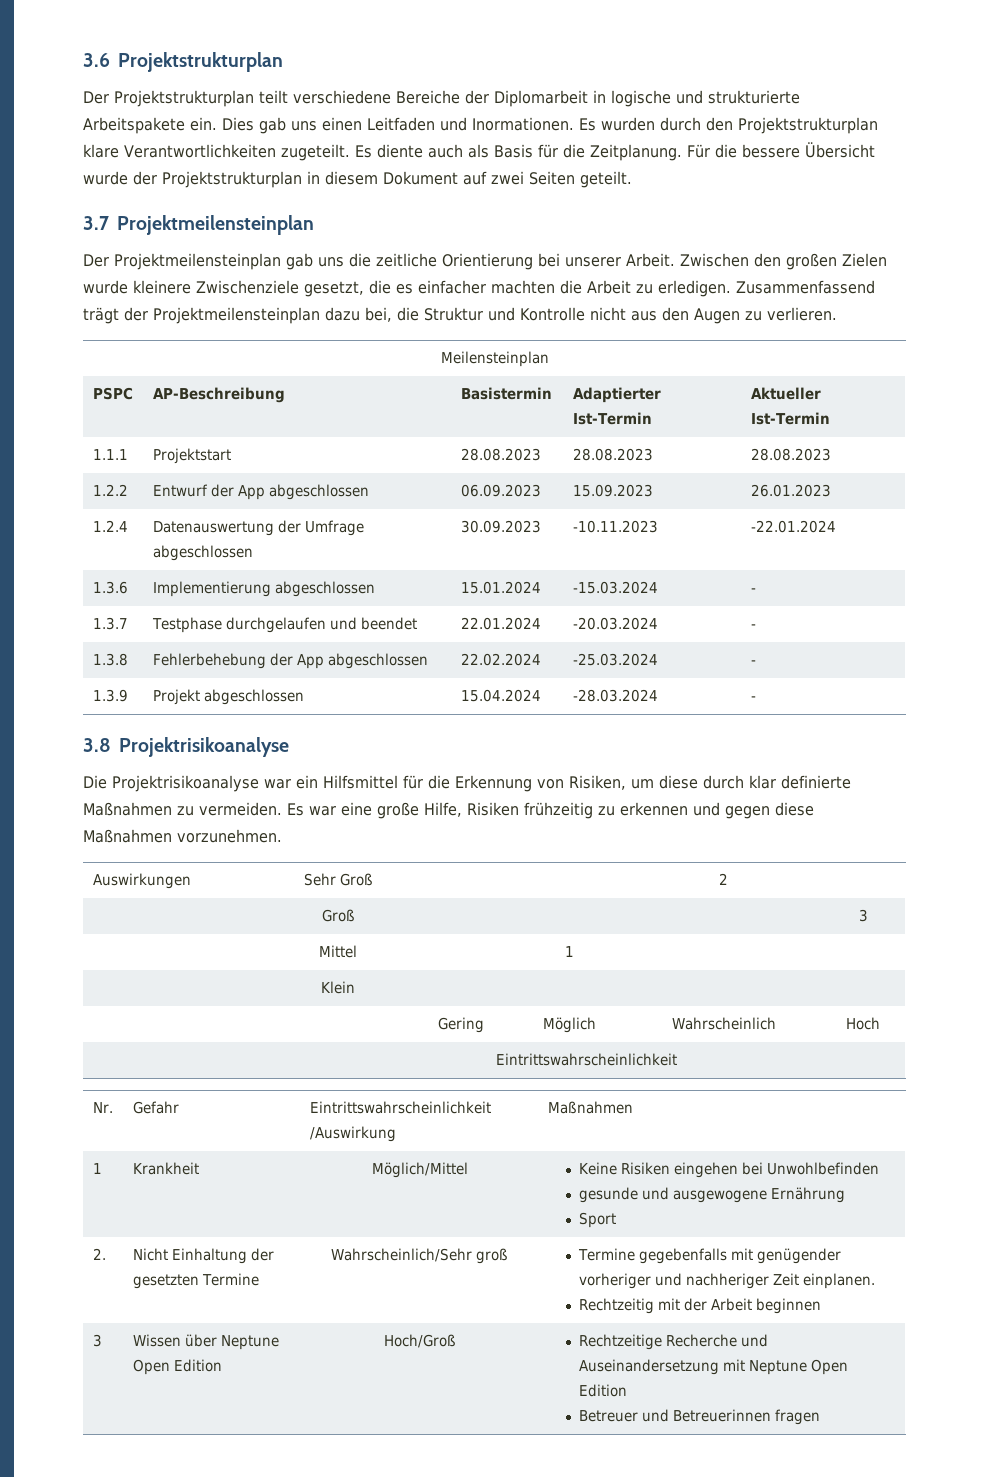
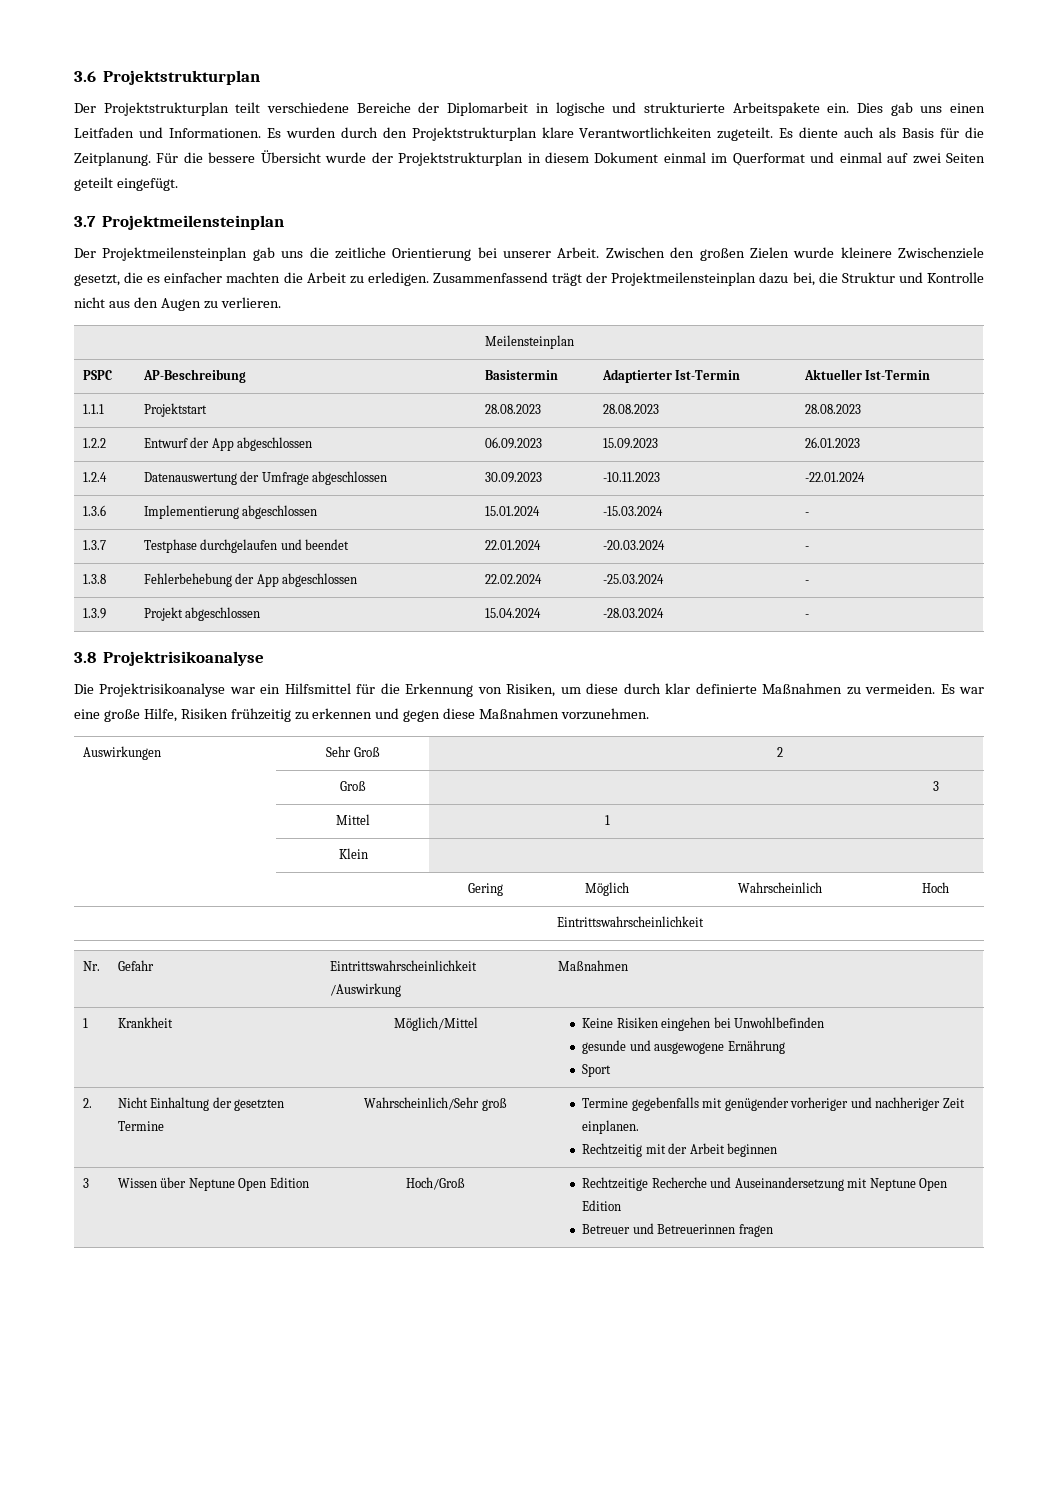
- Dies gab uns einen Leitfaden und Inormationen.
+ Dies gab uns einen Leitfaden und Informationen.
- Für die bessere Übersicht wurde der Projektstrukturplan in diesem Dokument auf zwei Seiten geteilt.
+ Für die bessere Übersicht wurde der Projektstrukturplan in diesem Dokument einmal im Querformat und einmal auf zwei Seiten geteilt eingefügt.

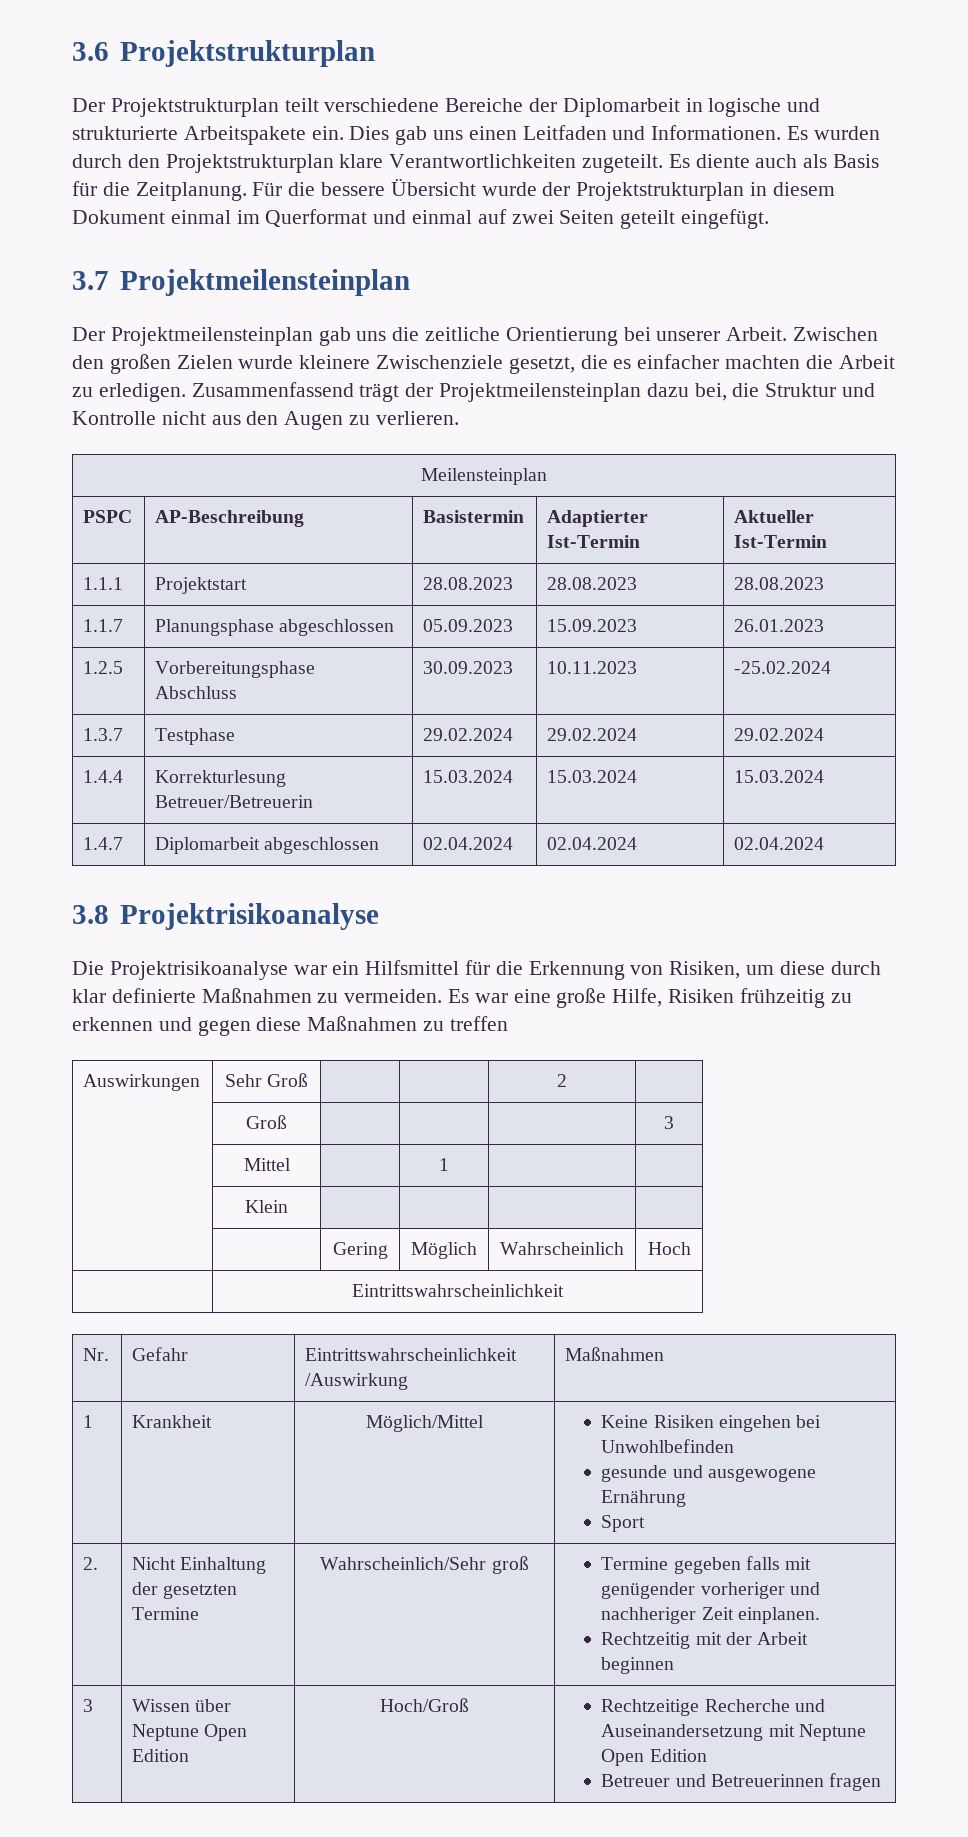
- 1.2.2 | Entwurf der App abgeschlossen | 06.09.2023 | 15.09.2023 | 26.01.2023
+ 1.1.7 | Planungsphase abgeschlossen | 05.09.2023 | 15.09.2023 | 26.01.2023
- 1.2.4 | Datenauswertung der Umfrage abgeschlossen | 30.09.2023 | -10.11.2023 | -22.01.2024
- 1.3.6 | Implementierung abgeschlossen | 15.01.2024 | -15.03.2024 | -
- 1.3.7 | Testphase durchgelaufen und beendet | 22.01.2024 | -20.03.2024 | -
- 1.3.8 | Fehlerbehebung der App abgeschlossen | 22.02.2024 | -25.03.2024 | -
- 1.3.9 | Projekt abgeschlossen | 15.04.2024 | -28.03.2024 | -
+ 1.2.5 | Vorbereitungsphase Abschluss | 30.09.2023 | 10.11.2023 | -25.02.2024
+ 1.3.7 | Testphase | 29.02.2024 | 29.02.2024 | 29.02.2024
+ 1.4.4 | Korrekturlesung Betreuer/Betreuerin | 15.03.2024 | 15.03.2024 | 15.03.2024
+ 1.4.7 | Diplomarbeit abgeschlossen | 02.04.2024 | 02.04.2024 | 02.04.2024
- Es war eine große Hilfe, Risiken frühzeitig zu erkennen und gegen diese Maßnahmen vorzunehmen.
+ Es war eine große Hilfe, Risiken frühzeitig zu erkennen und gegen diese Maßnahmen zu treffen
- 2. | Nicht Einhaltung der gesetzten Termine | Wahrscheinlich/Sehr groß | Termine gegebenfalls mit genügender vorheriger und nachheriger Zeit einplanen.
+ 2. | Nicht Einhaltung der gesetzten Termine | Wahrscheinlich/Sehr groß | Termine gegeben falls mit genügender vorheriger und nachheriger Zeit einplanen.

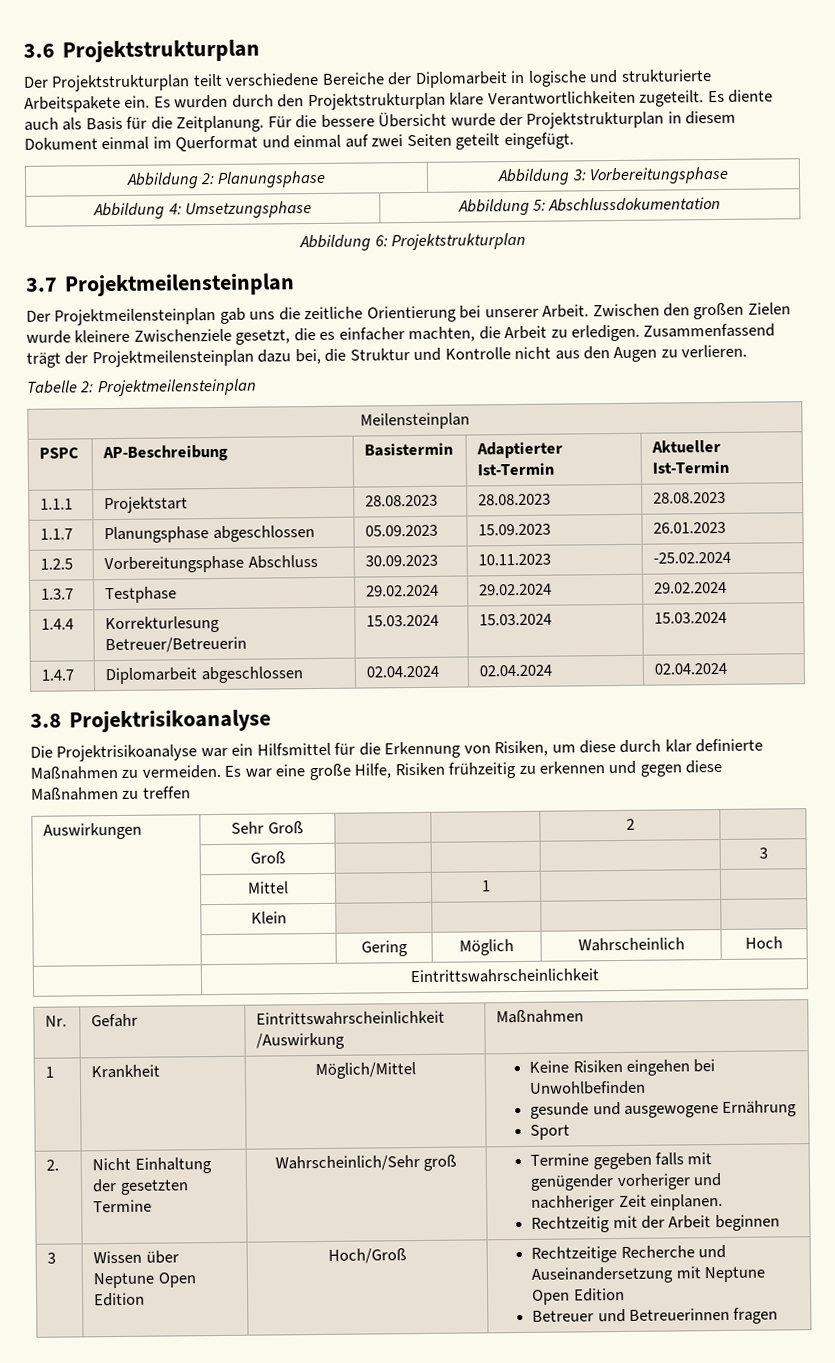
- Dies gab uns einen Leitfaden und Informationen.
+ Abbildung 2: Planungsphase | Abbildung 3: Vorbereitungsphase
+ Abbildung 4: Umsetzungsphase | Abbildung 5: Abschlussdokumentation
+ Abbildung 6: Projektstrukturplan
- Zwischen den großen Zielen wurde kleinere Zwischenziele gesetzt, die es einfacher machten die Arbeit zu erledigen.
+ Zwischen den großen Zielen wurde kleinere Zwischenziele gesetzt, die es einfacher machten, die Arbeit zu erledigen.
+ Tabelle 2: Projektmeilensteinplan

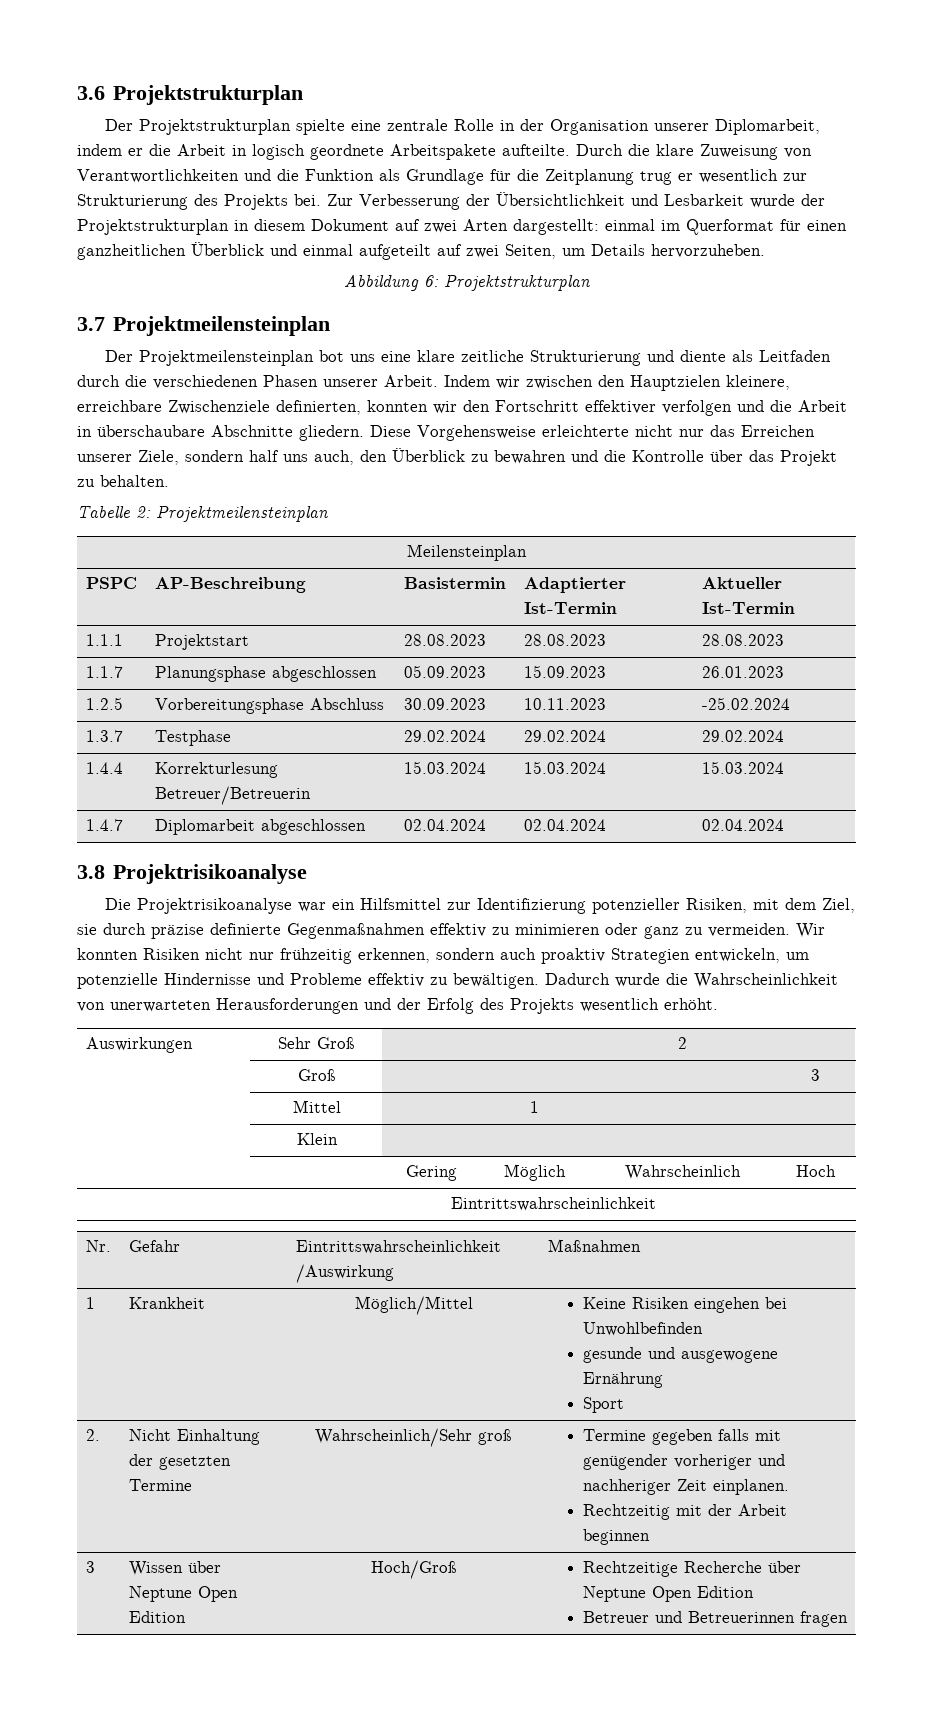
- Der Projektstrukturplan teilt verschiedene Bereiche der Diplomarbeit in logische und strukturierte Arbeitspakete ein. Es wurden durch den Projektstrukturplan klare Verantwortlichkeiten zugeteilt. Es diente auch als Basis für die Zeitplanung. Für die bessere Übersicht wurde der Projektstrukturplan in diesem Dokument einmal im Querformat und einmal auf zwei Seiten geteilt eingefügt.
- Abbildung 2: Planungsphase | Abbildung 3: Vorbereitungsphase
- Abbildung 4: Umsetzungsphase | Abbildung 5: Abschlussdokumentation
+ Der Projektstrukturplan spielte eine zentrale Rolle in der Organisation unserer Diplomarbeit, indem er die Arbeit in logisch geordnete Arbeitspakete aufteilte. Durch die klare Zuweisung von Verantwortlichkeiten und die Funktion als Grundlage für die Zeitplanung trug er wesentlich zur Strukturierung des Projekts bei. Zur Verbesserung der Übersichtlichkeit und Lesbarkeit wurde der Projektstrukturplan in diesem Dokument auf zwei Arten dargestellt: einmal im Querformat für einen ganzheitlichen Überblick und einmal aufgeteilt auf zwei Seiten, um Details hervorzuheben.
- Der Projektmeilensteinplan gab uns die zeitliche Orientierung bei unserer Arbeit. Zwischen den großen Zielen wurde kleinere Zwischenziele gesetzt, die es einfacher machten, die Arbeit zu erledigen. Zusammenfassend trägt der Projektmeilensteinplan dazu bei, die Struktur und Kontrolle nicht aus den Augen zu verlieren.
+ Der Projektmeilensteinplan bot uns eine klare zeitliche Strukturierung und diente als Leitfaden durch die verschiedenen Phasen unserer Arbeit. Indem wir zwischen den Hauptzielen kleinere, erreichbare Zwischenziele definierten, konnten wir den Fortschritt effektiver verfolgen und die Arbeit in überschaubare Abschnitte gliedern. Diese Vorgehensweise erleichterte nicht nur das Erreichen unserer Ziele, sondern half uns auch, den Überblick zu bewahren und die Kontrolle über das Projekt zu behalten.
- Die Projektrisikoanalyse war ein Hilfsmittel für die Erkennung von Risiken, um diese durch klar definierte Maßnahmen zu vermeiden. Es war eine große Hilfe, Risiken frühzeitig zu erkennen und gegen diese Maßnahmen zu treffen
+ Die Projektrisikoanalyse war ein Hilfsmittel zur Identifizierung potenzieller Risiken, mit dem Ziel, sie durch präzise definierte Gegenmaßnahmen effektiv zu minimieren oder ganz zu vermeiden. Wir konnten Risiken nicht nur frühzeitig erkennen, sondern auch proaktiv Strategien entwickeln, um potenzielle Hindernisse und Probleme effektiv zu bewältigen. Dadurch wurde die Wahrscheinlichkeit von unerwarteten Herausforderungen und der Erfolg des Projekts wesentlich erhöht.
- 3 | Wissen über Neptune Open Edition | Hoch/Groß | Rechtzeitige Recherche und Auseinandersetzung mit Neptune Open Edition
+ 3 | Wissen über Neptune Open Edition | Hoch/Groß | Rechtzeitige Recherche über Neptune Open Edition

